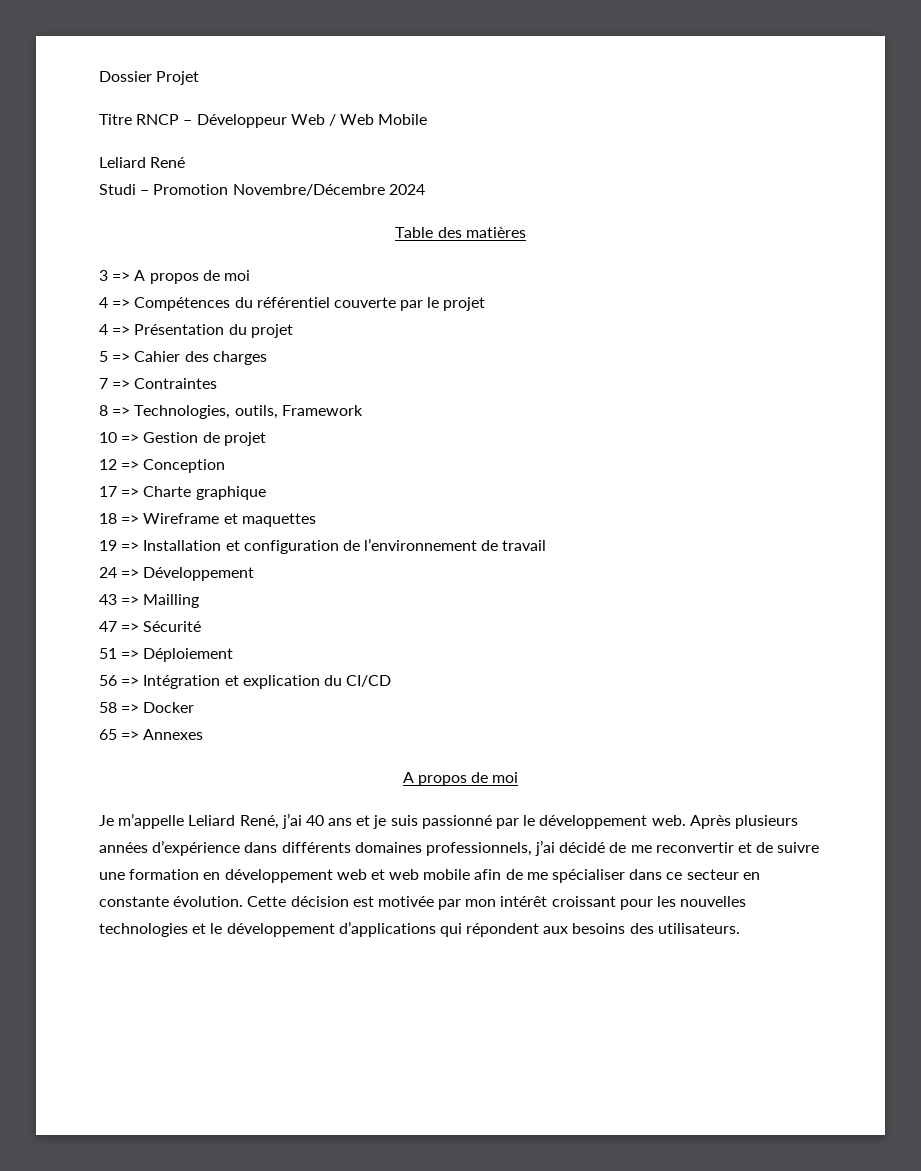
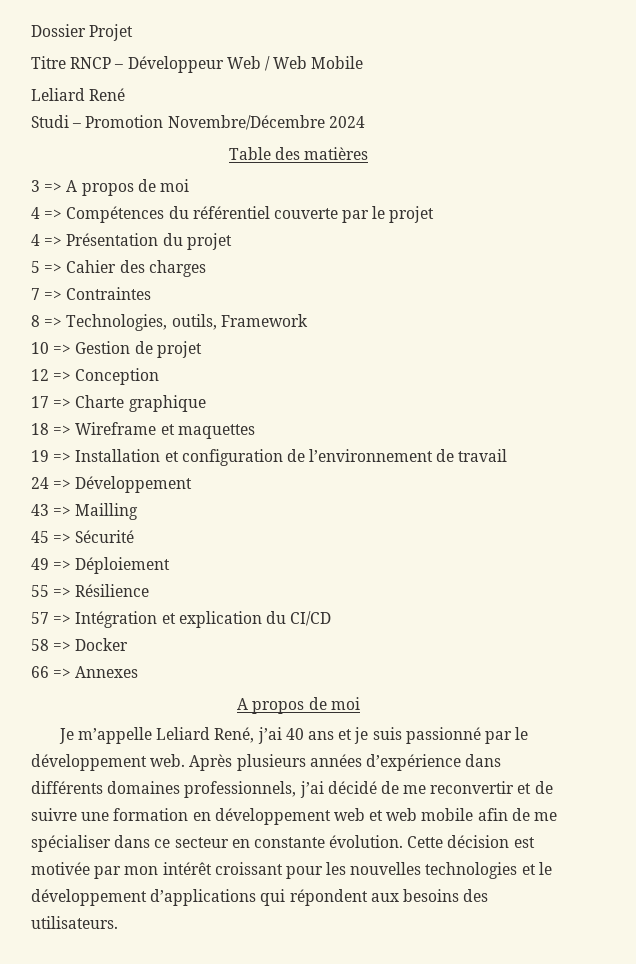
- 47 => Sécurité
+ 45 => Sécurité
- 51 => Déploiement
+ 49 => Déploiement
- 56 => Intégration et explication du CI/CD
+ 55 => Résilience
+ 57 => Intégration et explication du CI/CD
- 65 => Annexes
+ 66 => Annexes

